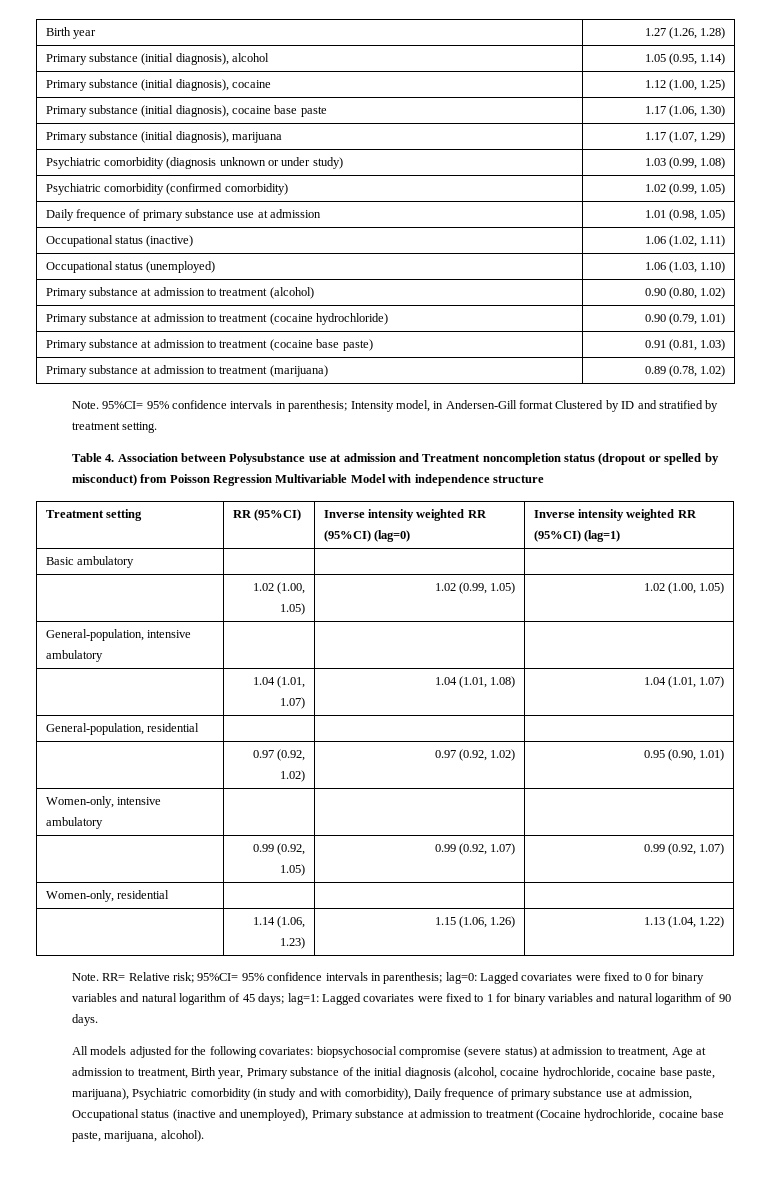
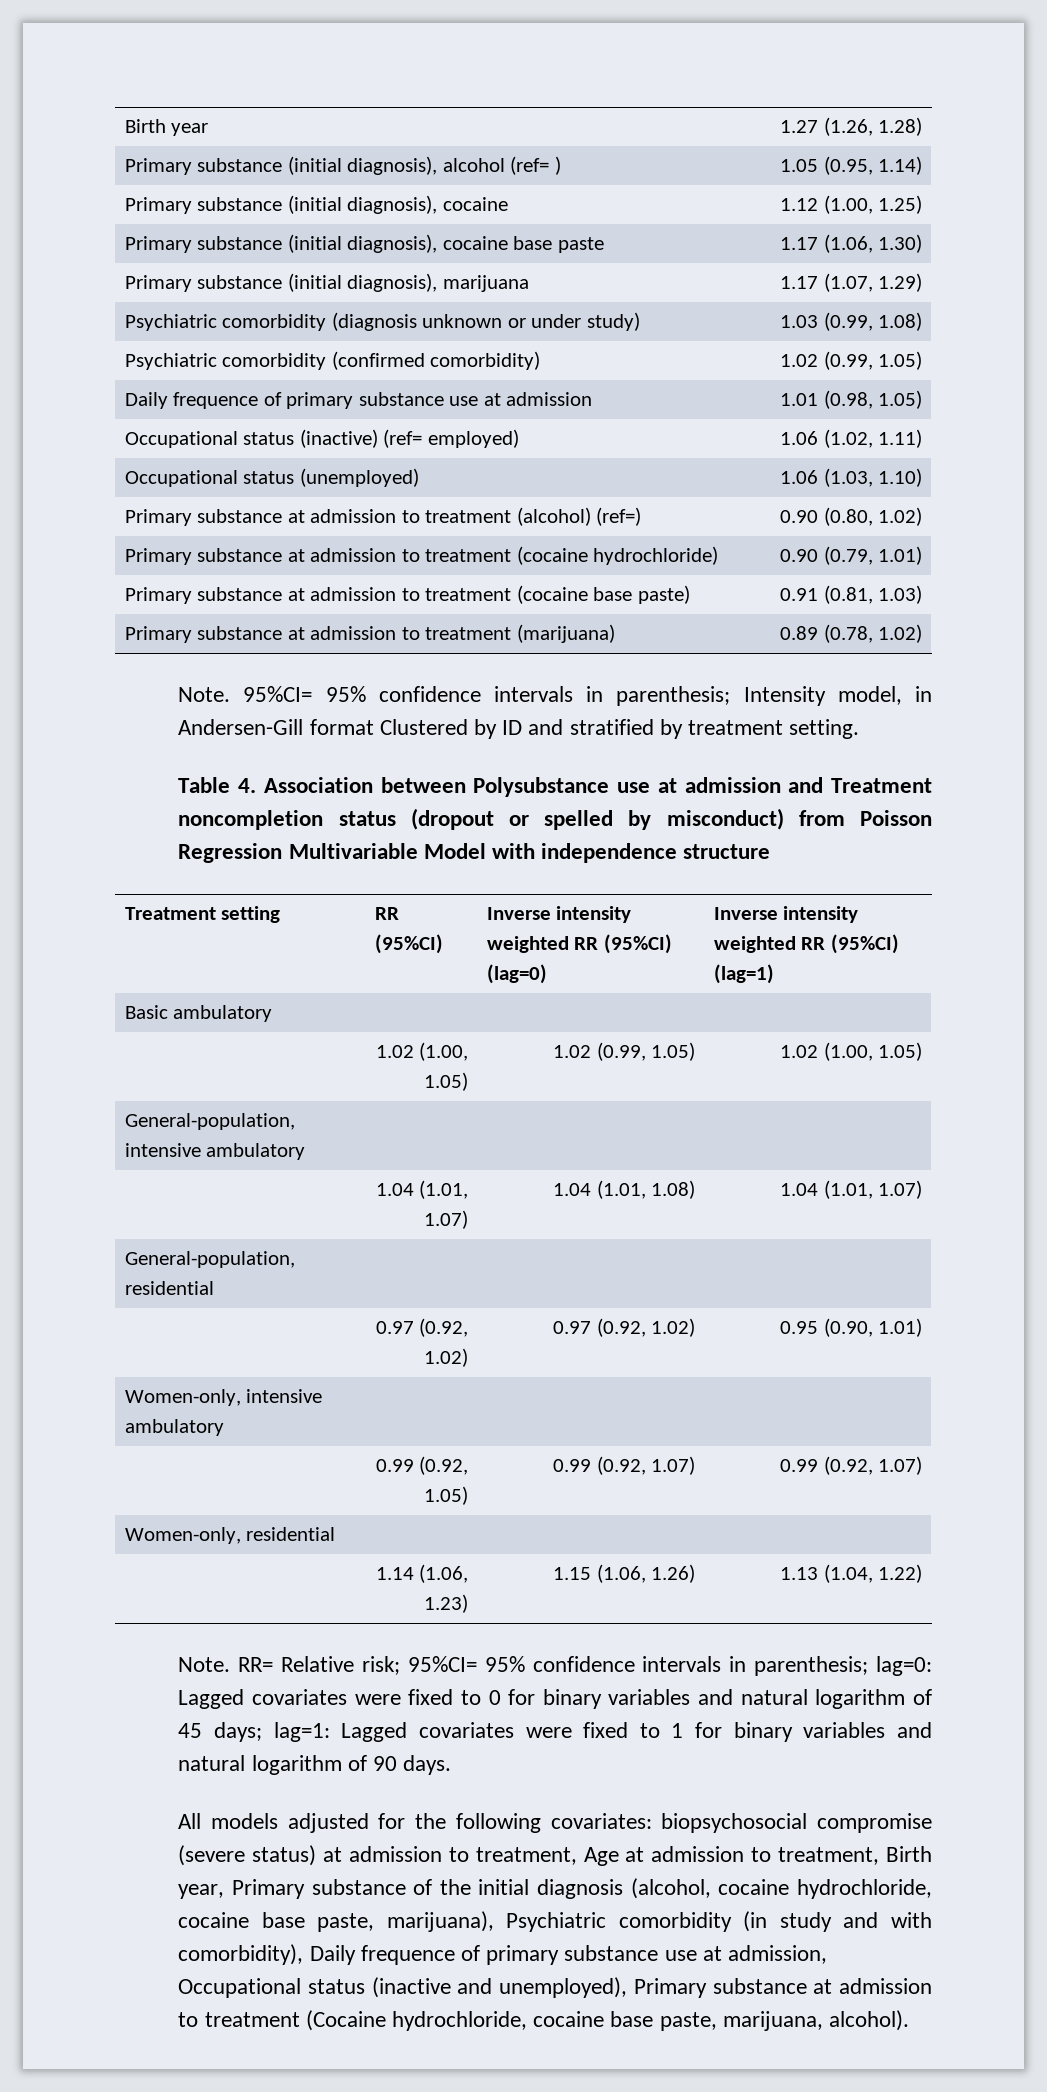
- Primary substance (initial diagnosis), alcohol | 1.05 (0.95, 1.14)
+ Primary substance (initial diagnosis), alcohol (ref= ) | 1.05 (0.95, 1.14)
- Occupational status (inactive) | 1.06 (1.02, 1.11)
+ Occupational status (inactive) (ref= employed) | 1.06 (1.02, 1.11)
- Primary substance at admission to treatment (alcohol) | 0.90 (0.80, 1.02)
+ Primary substance at admission to treatment (alcohol) (ref=) | 0.90 (0.80, 1.02)

